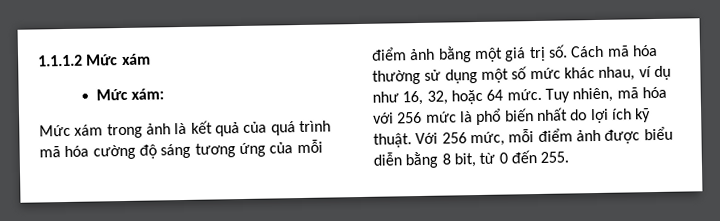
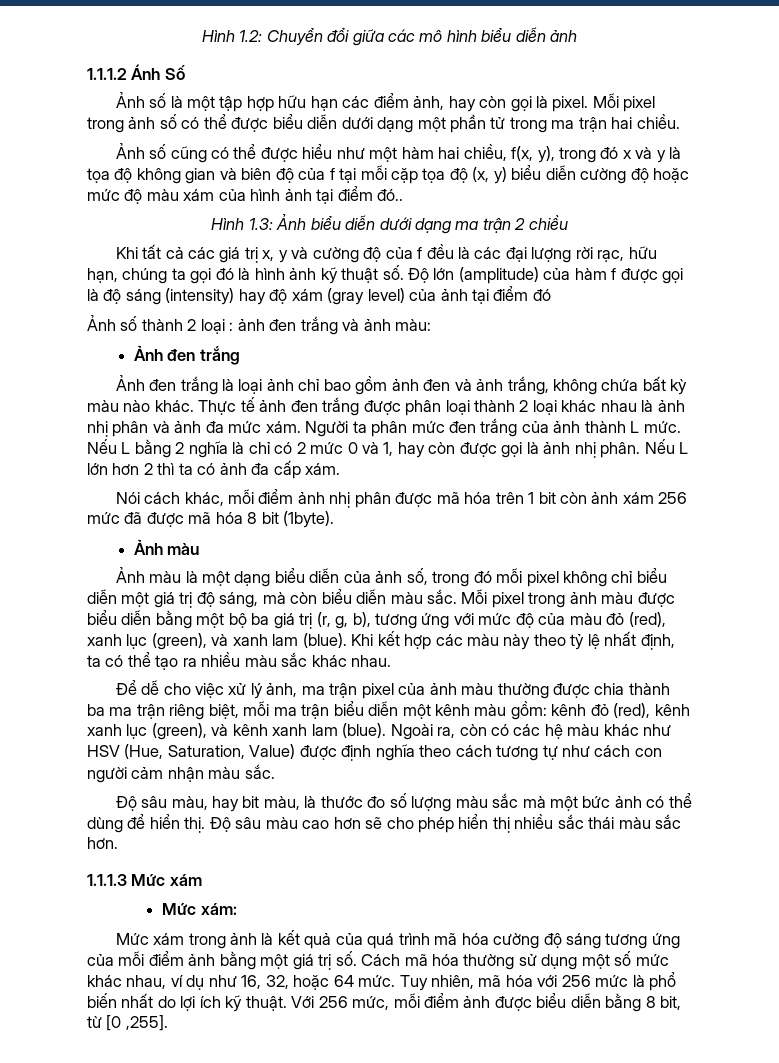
- 1.1.1.2 Mức xám
+ Hình 1.2: Chuyển đổi giữa các mô hình biểu diễn ảnh
+ 1.1.1.2 Ánh Số
+ Ảnh số là một tập hợp hữu hạn các điểm ảnh, hay còn gọi là pixel. Mỗi pixel trong ảnh số có thể được biểu diễn dưới dạng một phần tử trong ma trận hai chiều.
+ Ảnh số cũng có thể được hiểu như một hàm hai chiều, f(x, y), trong đó x và y là tọa độ không gian và biên độ của f tại mỗi cặp tọa độ (x, y) biểu diễn cường độ hoặc mức độ màu xám của hình ảnh tại điểm đó..
+ Hình 1.3: Ảnh biểu diễn dưới dạng ma trận 2 chiều
+ Khi tất cả các giá trị x, y và cường độ của f đều là các đại lượng rời rạc, hữu hạn, chúng ta gọi đó là hình ảnh kỹ thuật số. Độ lớn (amplitude) của hàm f được gọi là độ sáng (intensity) hay độ xám (gray level) của ảnh tại điểm đó
+ Ảnh số thành 2 loại : ảnh đen trắng và ảnh màu:
+ Ảnh đen trắng
+ Ảnh đen trắng là loại ảnh chỉ bao gồm ảnh đen và ảnh trắng, không chứa bất kỳ màu nào khác. Thực tế ảnh đen trắng được phân loại thành 2 loại khác nhau là ảnh nhị phân và ảnh đa mức xám. Người ta phân mức đen trắng của ảnh thành L mức. Nếu L bằng 2 nghĩa là chỉ có 2 mức 0 và 1, hay còn được gọi là ảnh nhị phân. Nếu L lớn hơn 2 thì ta có ảnh đa cấp xám.
+ Nói cách khác, mỗi điểm ảnh nhị phân được mã hóa trên 1 bit còn ảnh xám 256 mức đã được mã hóa 8 bit (1byte).
+ Ảnh màu
+ Ảnh màu là một dạng biểu diễn của ảnh số, trong đó mỗi pixel không chỉ biểu diễn một giá trị độ sáng, mà còn biểu diễn màu sắc. Mỗi pixel trong ảnh màu được biểu diễn bằng một bộ ba giá trị (r, g, b), tương ứng với mức độ của màu đỏ (red), xanh lục (green), và xanh lam (blue). Khi kết hợp các màu này theo tỷ lệ nhất định, ta có thể tạo ra nhiều màu sắc khác nhau.
+ Để dễ cho việc xử lý ảnh, ma trận pixel của ảnh màu thường được chia thành ba ma trận riêng biệt, mỗi ma trận biểu diễn một kênh màu gồm: kênh đỏ (red), kênh xanh lục (green), và kênh xanh lam (blue). Ngoài ra, còn có các hệ màu khác như HSV (Hue, Saturation, Value) được định nghĩa theo cách tương tự như cách con người cảm nhận màu sắc.
+ Độ sâu màu, hay bit màu, là thước đo số lượng màu sắc mà một bức ảnh có thể dùng để hiển thị. Độ sâu màu cao hơn sẽ cho phép hiển thị nhiều sắc thái màu sắc hơn.
+ 1.1.1.3 Mức xám
- Với 256 mức, mỗi điểm ảnh được biểu diễn bằng 8 bit, từ 0 đến 255.
+ Với 256 mức, mỗi điểm ảnh được biểu diễn bằng 8 bit, từ [0 ,255].

